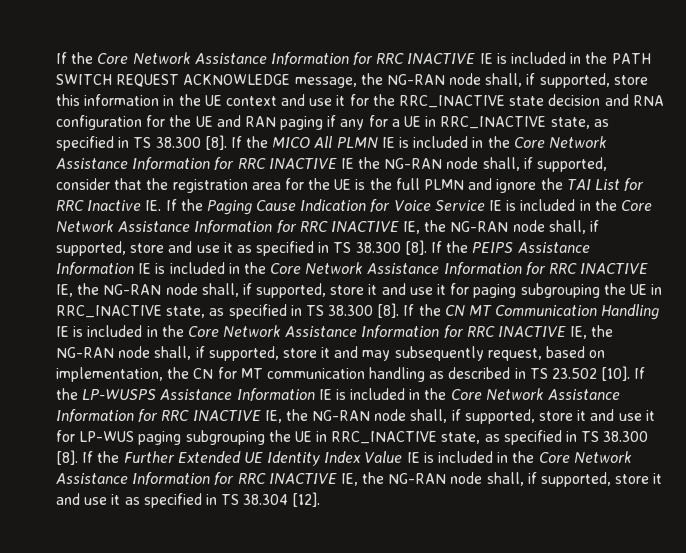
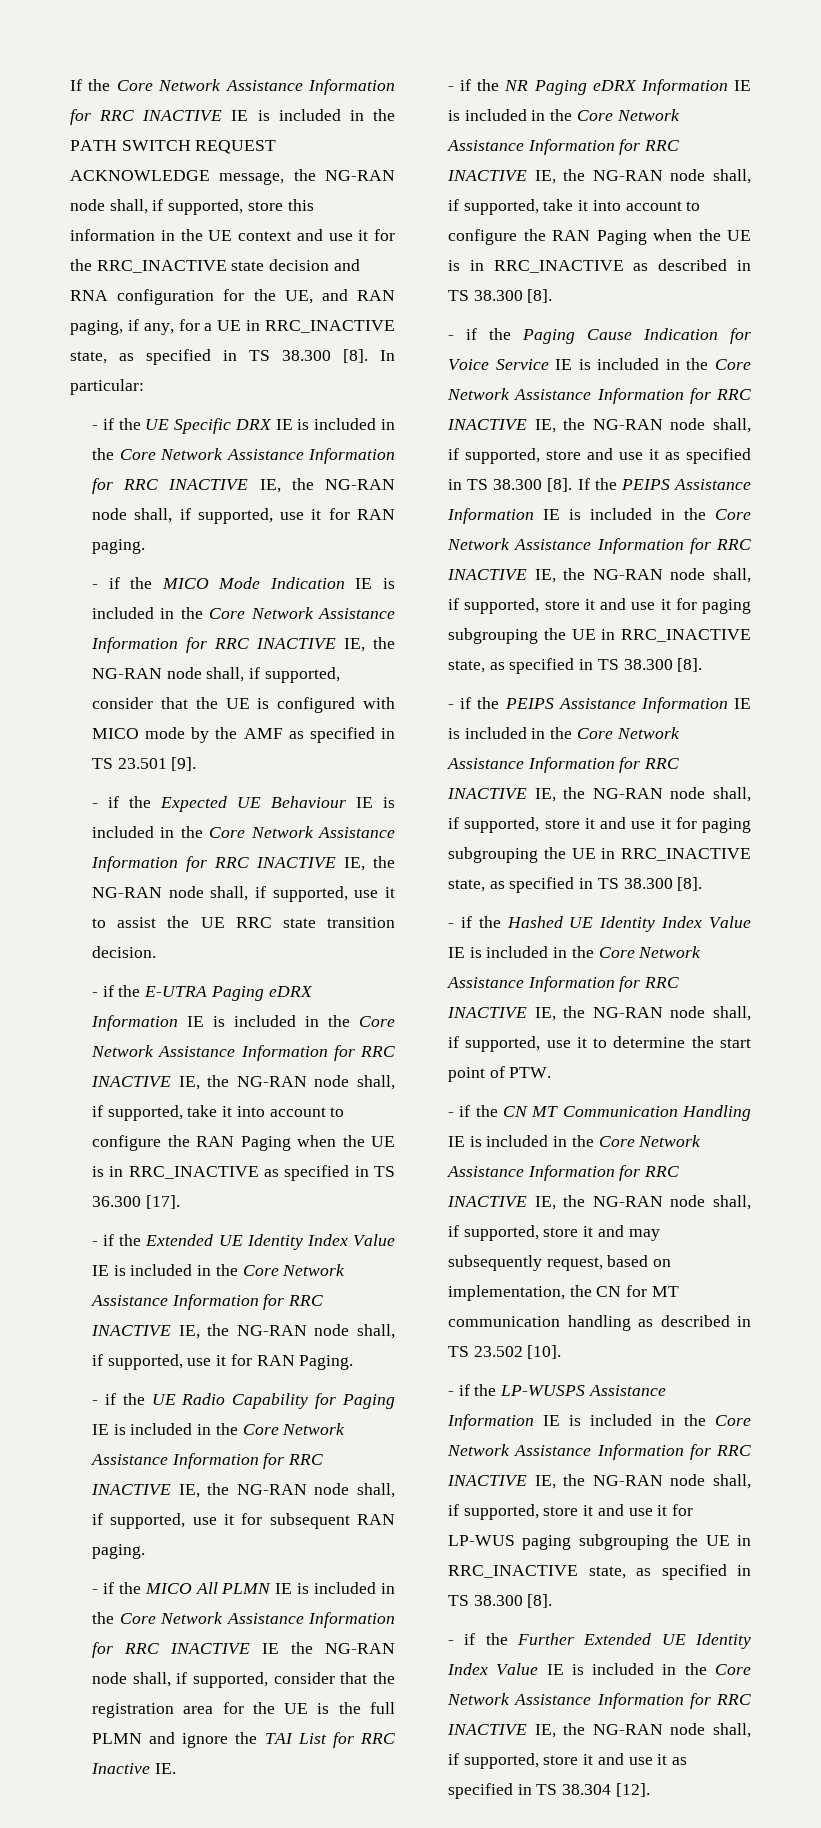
- If the Core Network Assistance Information for RRC INACTIVE IE is included in the PATH SWITCH REQUEST ACKNOWLEDGE message, the NG-RAN node shall, if supported, store this information in the UE context and use it for the RRC_INACTIVE state decision and RNA configuration for the UE and RAN paging if any for a UE in RRC_INACTIVE state, as specified in TS 38.300 [8].
+ If the Core Network Assistance Information for RRC INACTIVE IE is included in the PATH SWITCH REQUEST ACKNOWLEDGE message, the NG-RAN node shall, if supported, store this information in the UE context and use it for the RRC_INACTIVE state decision and RNA configuration for the UE, and RAN paging, if any, for a UE in RRC_INACTIVE state, as specified in TS 38.300 [8].
- If the MICO All PLMN IE is included in the Core Network Assistance Information for RRC INACTIVE IE the NG-RAN node shall, if supported, consider that the registration area for the UE is the full PLMN and ignore the TAI List for RRC Inactive IE. If the Paging Cause Indication for Voice Service IE is included in the Core Network Assistance Information for RRC INACTIVE IE, the NG-RAN node shall, if supported, store and use it as specified in TS 38.300 [8].
+ In particular:
+ - if the UE Specific DRX IE is included in the Core Network Assistance Information for RRC INACTIVE IE, the NG-RAN node shall, if supported, use it for RAN paging.
+ - if the MICO Mode Indication IE is included in the Core Network Assistance Information for RRC INACTIVE IE, the NG-RAN node shall, if supported, consider that the UE is configured with MICO mode by the AMF as specified in TS 23.501 [9].
+ - if the Expected UE Behaviour IE is included in the Core Network Assistance Information for RRC INACTIVE IE, the NG-RAN node shall, if supported, use it to assist the UE RRC state transition decision.
+ - if the E-UTRA Paging eDRX Information IE is included in the Core Network Assistance Information for RRC INACTIVE IE, the NG-RAN node shall, if supported, take it into account to configure the RAN Paging when the UE is in RRC_INACTIVE as specified in TS 36.300 [17].
+ - if the Extended UE Identity Index Value IE is included in the Core Network Assistance Information for RRC INACTIVE IE, the NG-RAN node shall, if supported, use it for RAN Paging.
+ - if the UE Radio Capability for Paging IE is included in the Core Network Assistance Information for RRC INACTIVE IE, the NG-RAN node shall, if supported, use it for subsequent RAN paging.
+ - if the MICO All PLMN IE is included in the Core Network Assistance Information for RRC INACTIVE IE the NG-RAN node shall, if supported, consider that the registration area for the UE is the full PLMN and ignore the TAI List for RRC Inactive IE.
+ - if the NR Paging eDRX Information IE is included in the Core Network Assistance Information for RRC INACTIVE IE, the NG-RAN node shall, if supported, take it into account to configure the RAN Paging when the UE is in RRC_INACTIVE as described in TS 38.300 [8].
+ - if the Paging Cause Indication for Voice Service IE is included in the Core Network Assistance Information for RRC INACTIVE IE, the NG-RAN node shall, if supported, store and use it as specified in TS 38.300 [8].
- If the PEIPS Assistance Information IE is included in the Core Network Assistance Information for RRC INACTIVE IE, the NG-RAN node shall, if supported, store it and use it for paging subgrouping the UE in RRC_INACTIVE state, as specified in TS 38.300 [8]. If the CN MT Communication Handling IE is included in the Core Network Assistance Information for RRC INACTIVE IE, the NG-RAN node shall, if supported, store it and may subsequently request, based on implementation, the CN for MT communication handling as described in TS 23.502 [10]. If the LP-WUSPS Assistance Information IE is included in the Core Network Assistance Information for RRC INACTIVE IE, the NG-RAN node shall, if supported, store it and use it for LP-WUS paging subgrouping the UE in RRC_INACTIVE state, as specified in TS 38.300 [8]. If the Further Extended UE Identity Index Value IE is included in the Core Network Assistance Information for RRC INACTIVE IE, the NG-RAN node shall, if supported, store it and use it as specified in TS 38.304 [12].
+ If the PEIPS Assistance Information IE is included in the Core Network Assistance Information for RRC INACTIVE IE, the NG-RAN node shall, if supported, store it and use it for paging subgrouping the UE in RRC_INACTIVE state, as specified in TS 38.300 [8].
+ - if the PEIPS Assistance Information IE is included in the Core Network Assistance Information for RRC INACTIVE IE, the NG-RAN node shall, if supported, store it and use it for paging subgrouping the UE in RRC_INACTIVE state, as specified in TS 38.300 [8].
+ - if the Hashed UE Identity Index Value IE is included in the Core Network Assistance Information for RRC INACTIVE IE, the NG-RAN node shall, if supported, use it to determine the start point of PTW.
+ - if the CN MT Communication Handling IE is included in the Core Network Assistance Information for RRC INACTIVE IE, the NG-RAN node shall, if supported, store it and may subsequently request, based on implementation, the CN for MT communication handling as described in TS 23.502 [10].
+ - if the LP-WUSPS Assistance Information IE is included in the Core Network Assistance Information for RRC INACTIVE IE, the NG-RAN node shall, if supported, store it and use it for LP-WUS paging subgrouping the UE in RRC_INACTIVE state, as specified in TS 38.300 [8].
+ - if the Further Extended UE Identity Index Value IE is included in the Core Network Assistance Information for RRC INACTIVE IE, the NG-RAN node shall, if supported, store it and use it as specified in TS 38.304 [12].

